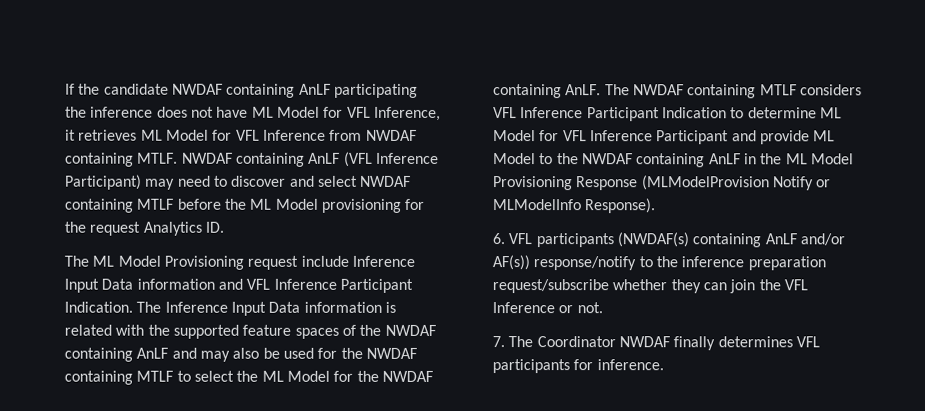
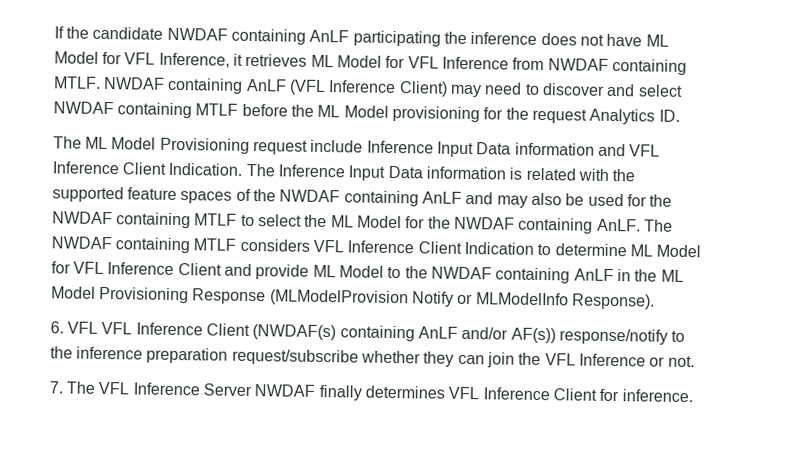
- NWDAF containing AnLF (VFL Inference Participant) may need to discover and select NWDAF containing MTLF before the ML Model provisioning for the request Analytics ID.
+ NWDAF containing AnLF (VFL Inference Client) may need to discover and select NWDAF containing MTLF before the ML Model provisioning for the request Analytics ID.
- The ML Model Provisioning request include Inference Input Data information and VFL Inference Participant Indication.
+ The ML Model Provisioning request include Inference Input Data information and VFL Inference Client Indication.
- The NWDAF containing MTLF considers VFL Inference Participant Indication to determine ML Model for VFL Inference Participant and provide ML Model to the NWDAF containing AnLF in the ML Model Provisioning Response (MLModelProvision Notify or MLModelInfo Response).
+ The NWDAF containing MTLF considers VFL Inference Client Indication to determine ML Model for VFL Inference Client and provide ML Model to the NWDAF containing AnLF in the ML Model Provisioning Response (MLModelProvision Notify or MLModelInfo Response).
- 6. VFL participants (NWDAF(s) containing AnLF and/or AF(s)) response/notify to the inference preparation request/subscribe whether they can join the VFL Inference or not.
+ 6. VFL VFL Inference Client (NWDAF(s) containing AnLF and/or AF(s)) response/notify to the inference preparation request/subscribe whether they can join the VFL Inference or not.
- 7. The Coordinator NWDAF finally determines VFL participants for inference.
+ 7. The VFL Inference Server NWDAF finally determines VFL Inference Client for inference.

